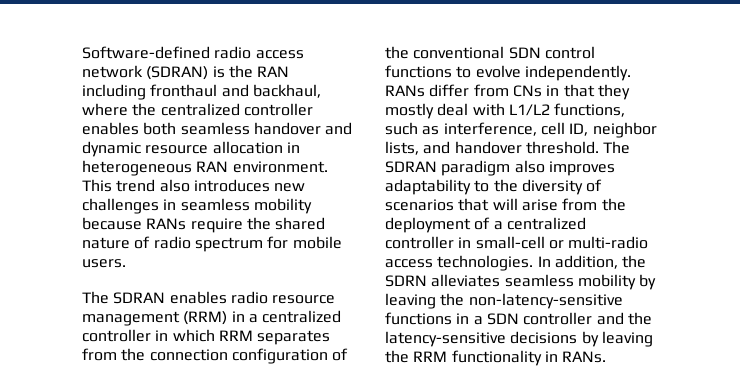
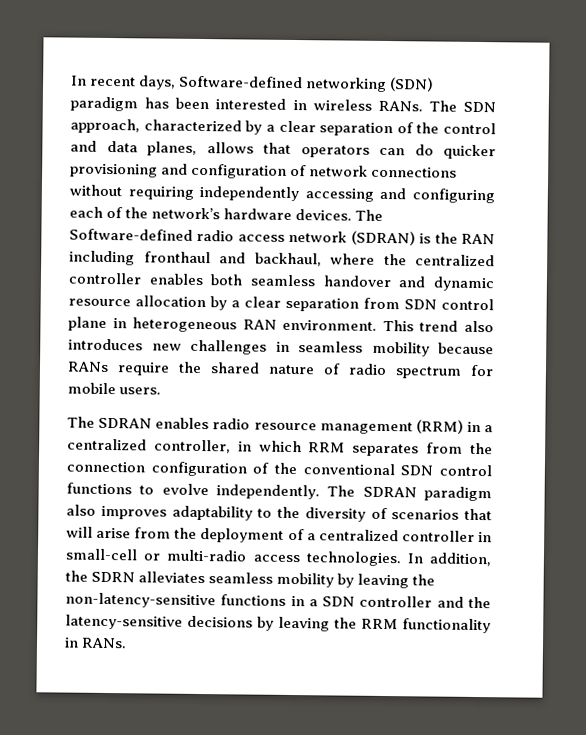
- Software-defined radio access network (SDRAN) is the RAN including fronthaul and backhaul, where the centralized controller enables both seamless handover and dynamic resource allocation in heterogeneous RAN environment.
+ In recent days, Software-defined networking (SDN) paradigm has been interested in wireless RANs. The SDN approach, characterized by a clear separation of the control and data planes, allows that operators can do quicker provisioning and configuration of network connections without requiring independently accessing and configuring each of the network’s hardware devices. The Software-defined radio access network (SDRAN) is the RAN including fronthaul and backhaul, where the centralized controller enables both seamless handover and dynamic resource allocation by a clear separation from SDN control plane in heterogeneous RAN environment.
- The SDRAN enables radio resource management (RRM) in a centralized controller in which RRM separates from the connection configuration of the conventional SDN control functions to evolve independently.
+ The SDRAN enables radio resource management (RRM) in a centralized controller, in which RRM separates from the connection configuration of the conventional SDN control functions to evolve independently.
- RANs differ from CNs in that they mostly deal with L1/L2 functions, such as interference, cell ID, neighbor lists, and handover threshold.

